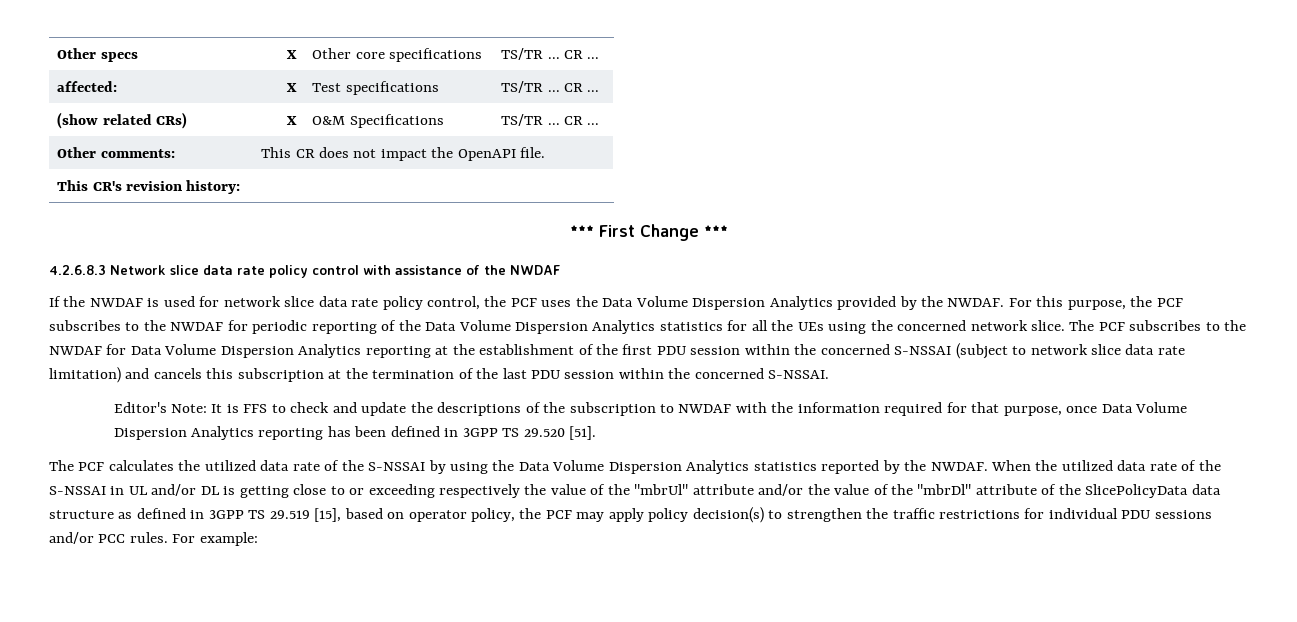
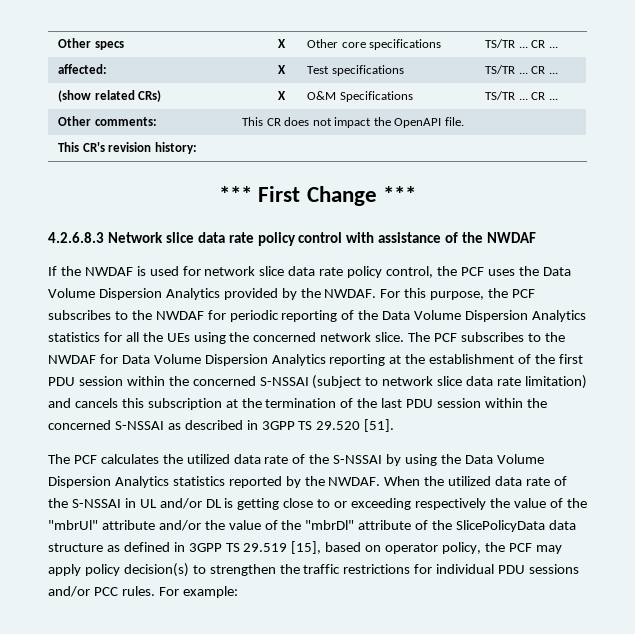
- The PCF subscribes to the NWDAF for Data Volume Dispersion Analytics reporting at the establishment of the first PDU session within the concerned S-NSSAI (subject to network slice data rate limitation) and cancels this subscription at the termination of the last PDU session within the concerned S-NSSAI.
- Editor's Note: It is FFS to check and update the descriptions of the subscription to NWDAF with the information required for that purpose, once Data Volume Dispersion Analytics reporting has been defined in 3GPP TS 29.520 [51].
+ The PCF subscribes to the NWDAF for Data Volume Dispersion Analytics reporting at the establishment of the first PDU session within the concerned S-NSSAI (subject to network slice data rate limitation) and cancels this subscription at the termination of the last PDU session within the concerned S-NSSAI as described in 3GPP TS 29.520 [51].

